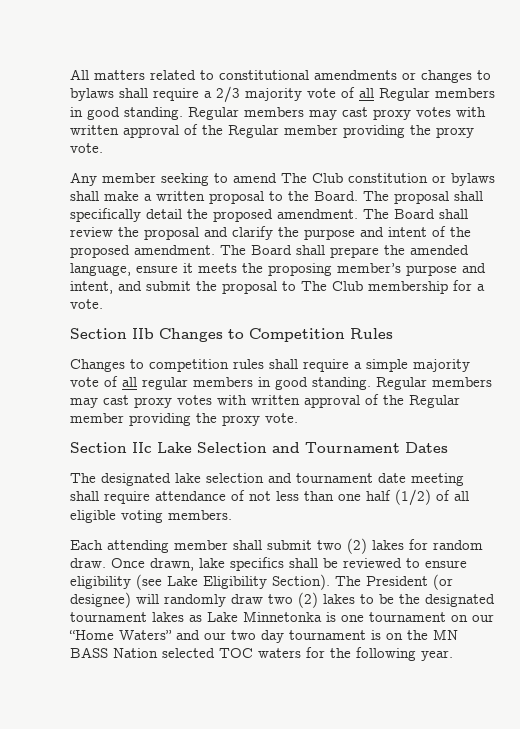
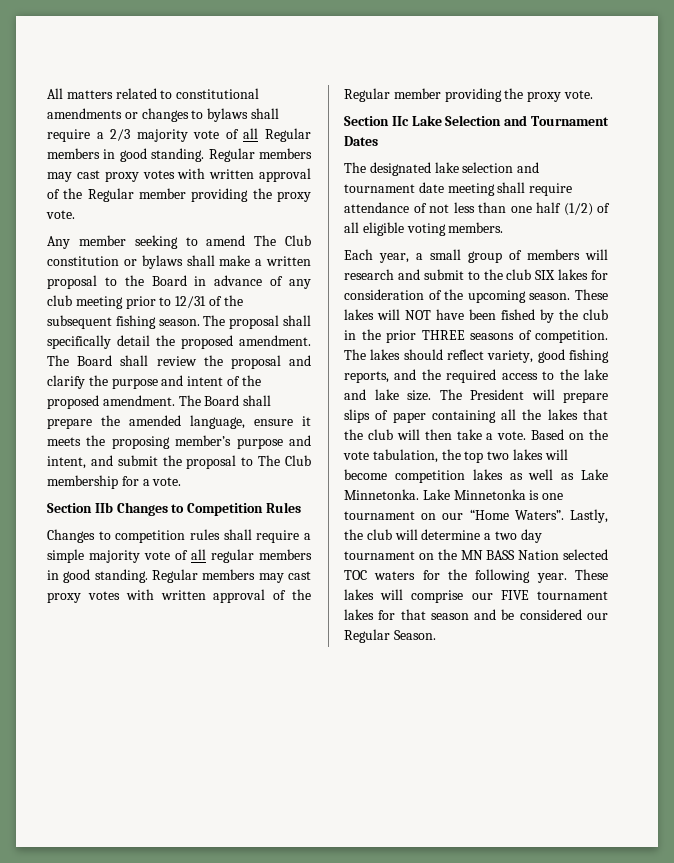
- Any member seeking to amend The Club constitution or bylaws shall make a written proposal to the Board.
+ Any member seeking to amend The Club constitution or bylaws shall make a written proposal to the Board in advance of any club meeting prior to 12/31 of the subsequent fishing season.
- Each attending member shall submit two (2) lakes for random draw. Once drawn, lake specifics shall be reviewed to ensure eligibility (see Lake Eligibility Section). The President (or designee) will randomly draw two (2) lakes to be the designated tournament lakes as Lake Minnetonka is one tournament on our “Home Waters” and our two day tournament is on the MN BASS Nation selected TOC waters for the following year.
+ Each year, a small group of members will research and submit to the club SIX lakes for consideration of the upcoming season. These lakes will NOT have been fished by the club in the prior THREE seasons of competition. The lakes should reflect variety, good fishing reports, and the required access to the lake and lake size. The President will prepare slips of paper containing all the lakes that the club will then take a vote. Based on the vote tabulation, the top two lakes will become competition lakes as well as Lake Minnetonka. Lake Minnetonka is one tournament on our “Home Waters”. Lastly, the club will determine a two day tournament on the MN BASS Nation selected TOC waters for the following year.
+ These lakes will comprise our FIVE tournament lakes for that season and be considered our Regular Season.

